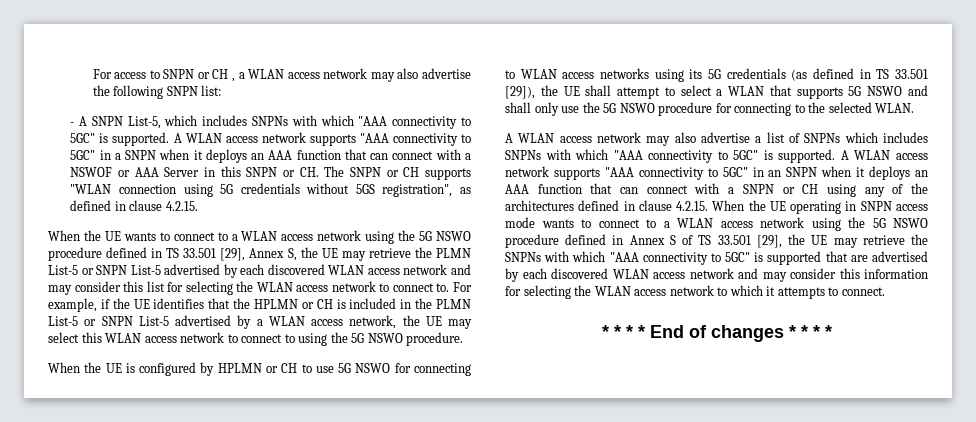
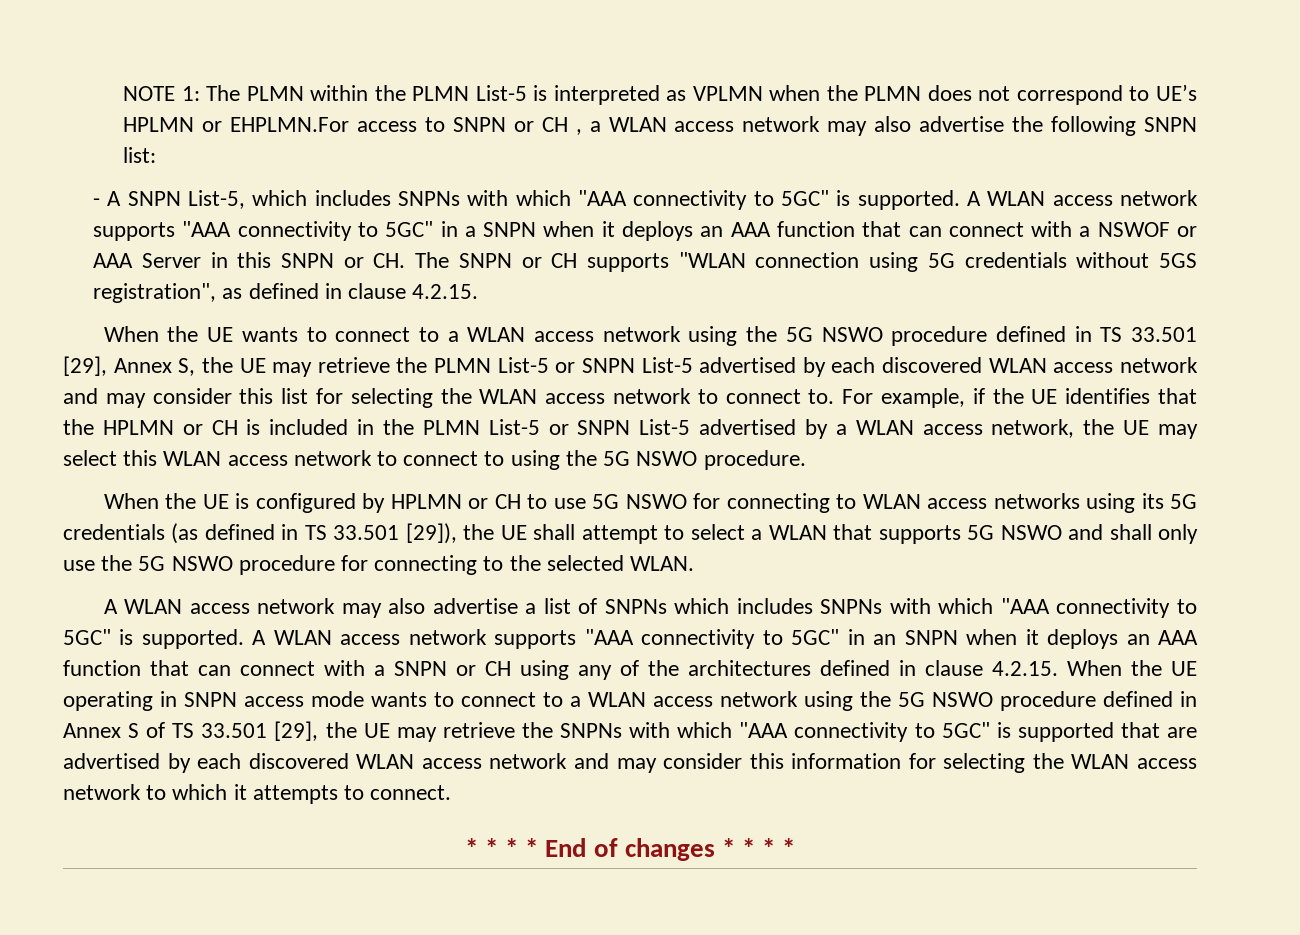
- For access to SNPN or CH , a WLAN access network may also advertise the following SNPN list:
+ NOTE 1: The PLMN within the PLMN List-5 is interpreted as VPLMN when the PLMN does not correspond to UE’s HPLMN or EHPLMN.For access to SNPN or CH , a WLAN access network may also advertise the following SNPN list:

